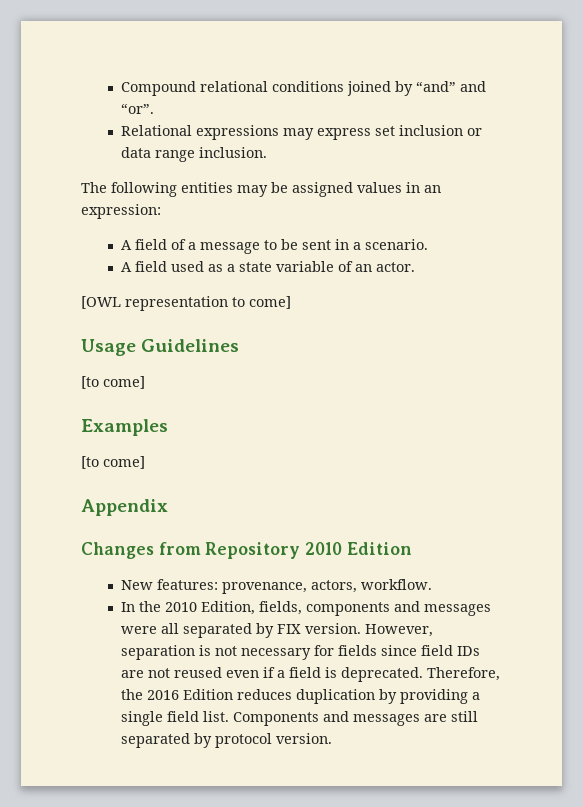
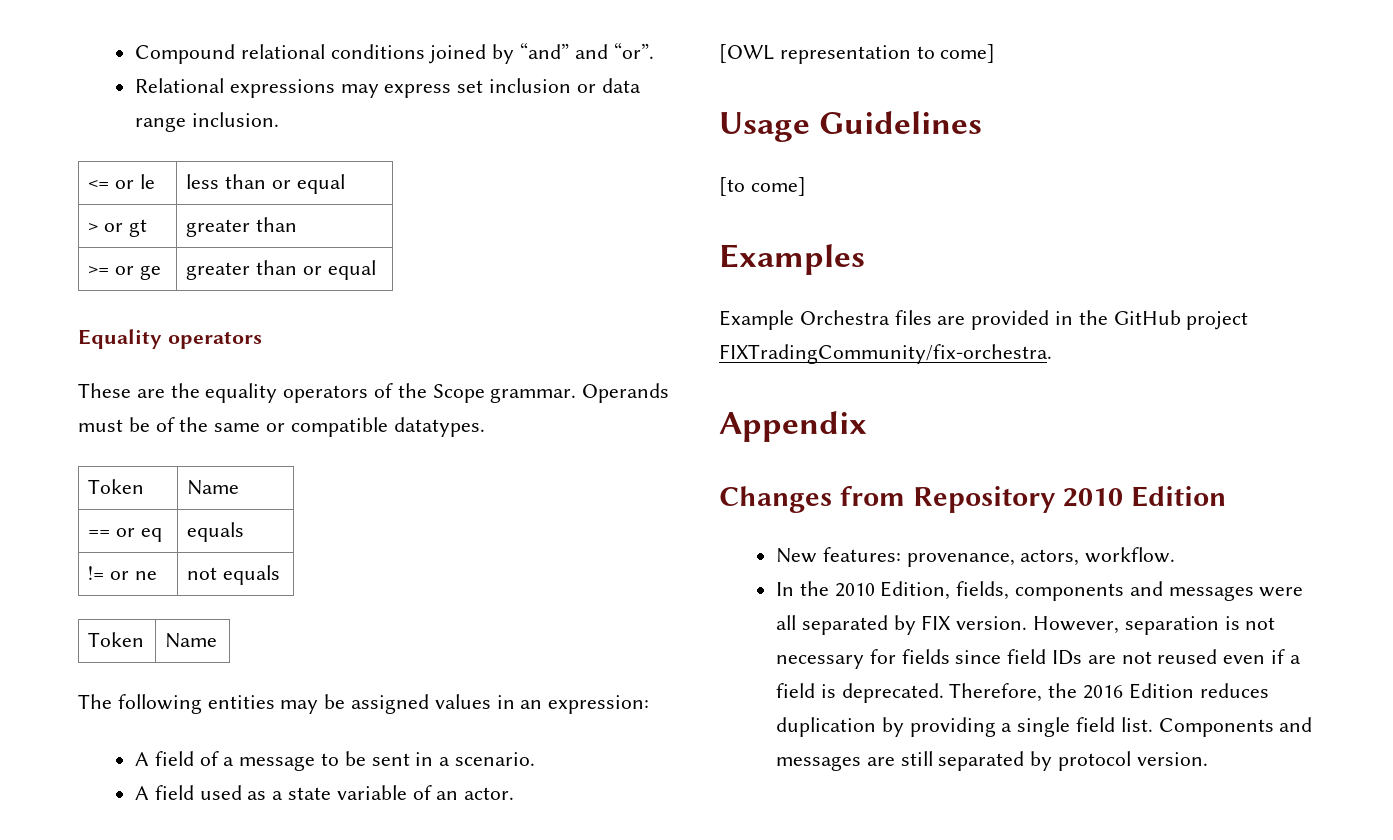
+ <= or le | less than or equal
+ > or gt | greater than
+ >= or ge | greater than or equal
+ Equality operators
+ These are the equality operators of the Scope grammar. Operands must be of the same or compatible datatypes.
+ Token | Name
+ == or eq | equals
+ != or ne | not equals
+ Token | Name
  Examples
- [to come]
+ Example Orchestra files are provided in the GitHub project FIXTradingCommunity/fix-orchestra.

